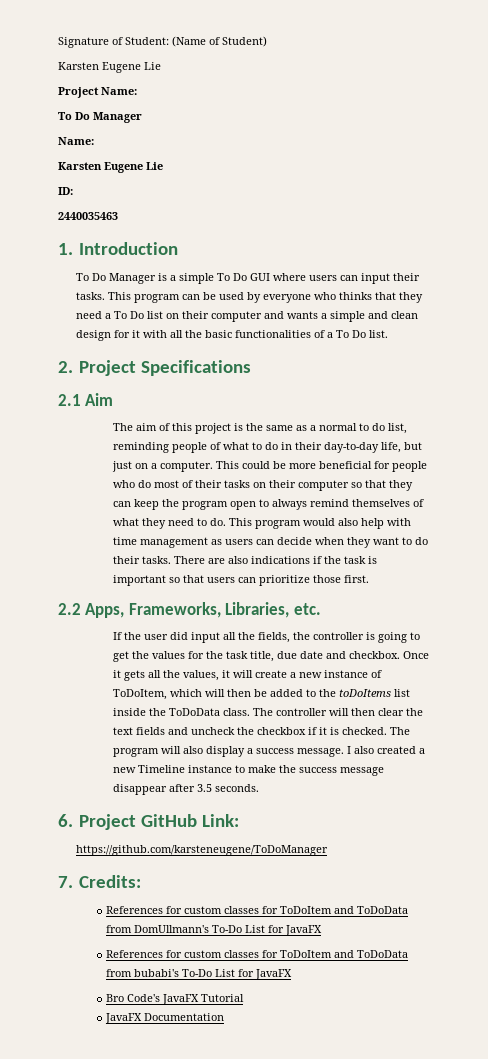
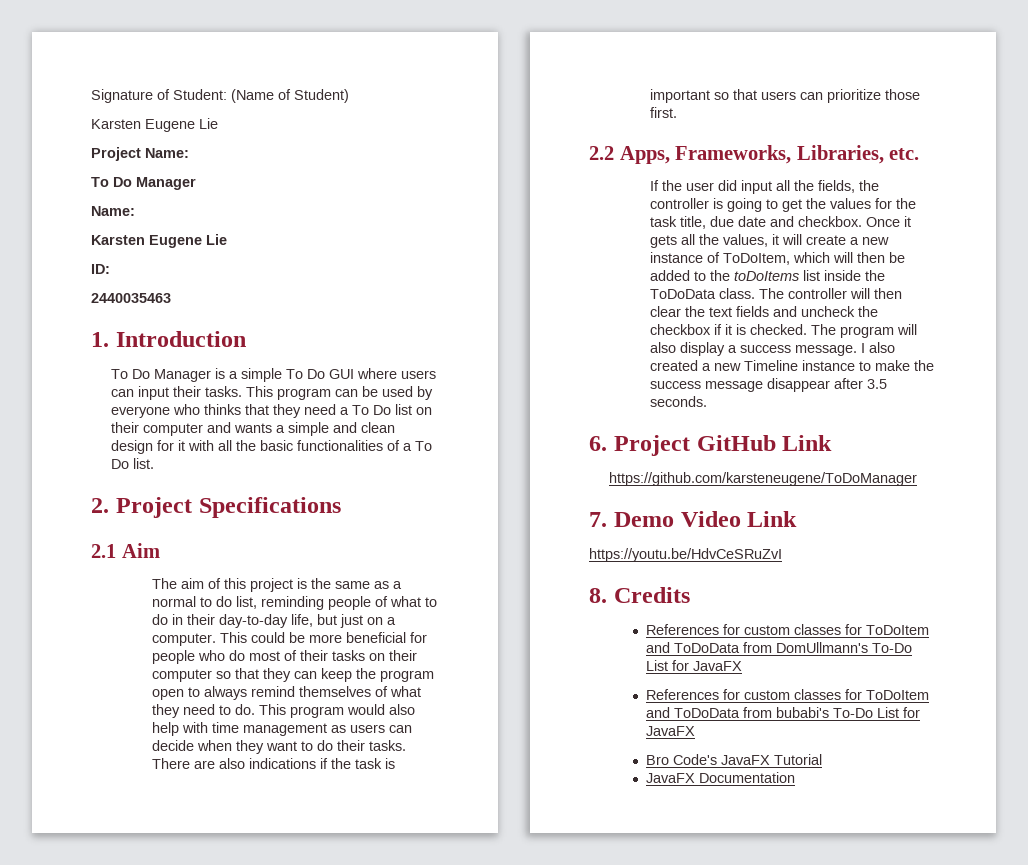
- 6. Project GitHub Link:
+ 6. Project GitHub Link
- 7. Credits:
+ 7. Demo Video Link
+ https://youtu.be/HdvCeSRuZvI
+ 8. Credits

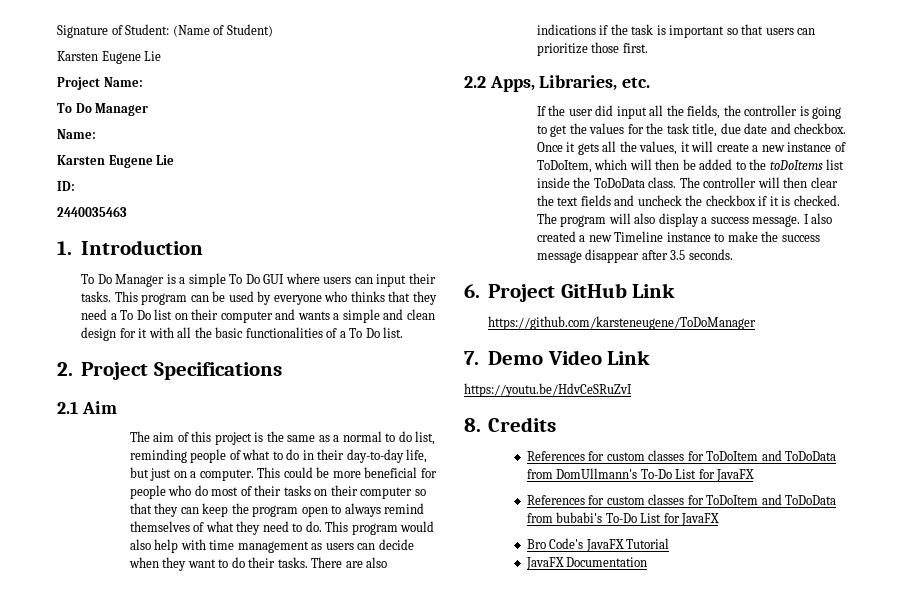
- 2.2 Apps, Frameworks, Libraries, etc.
+ 2.2 Apps, Libraries, etc.

